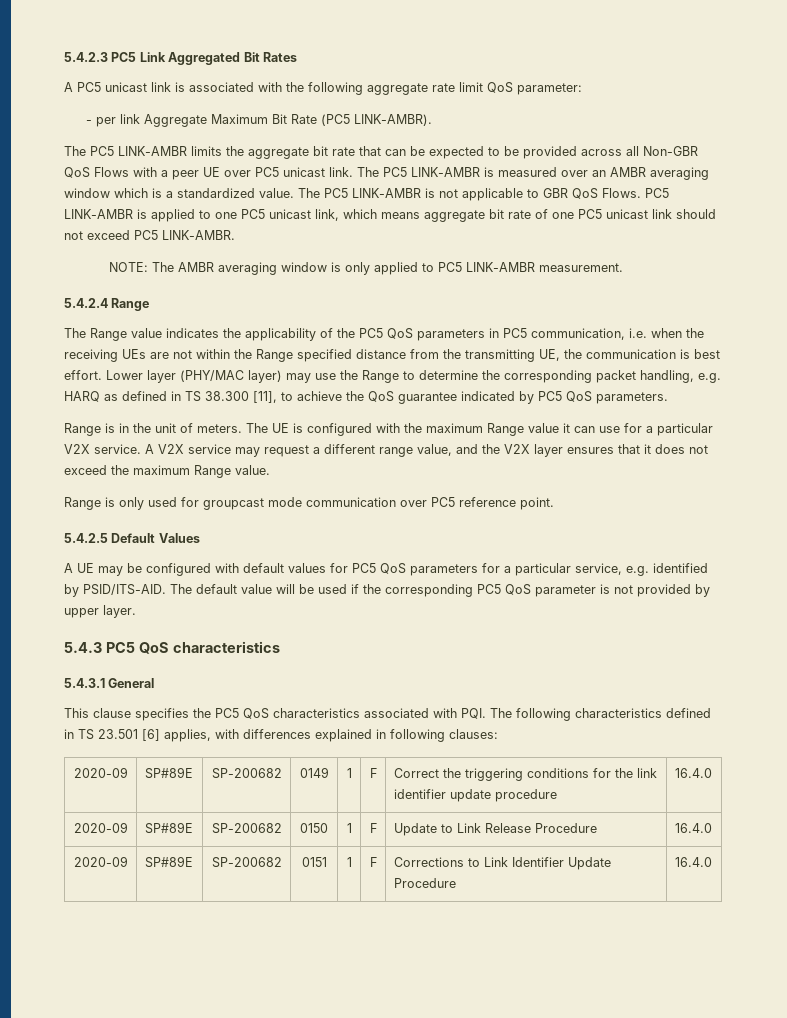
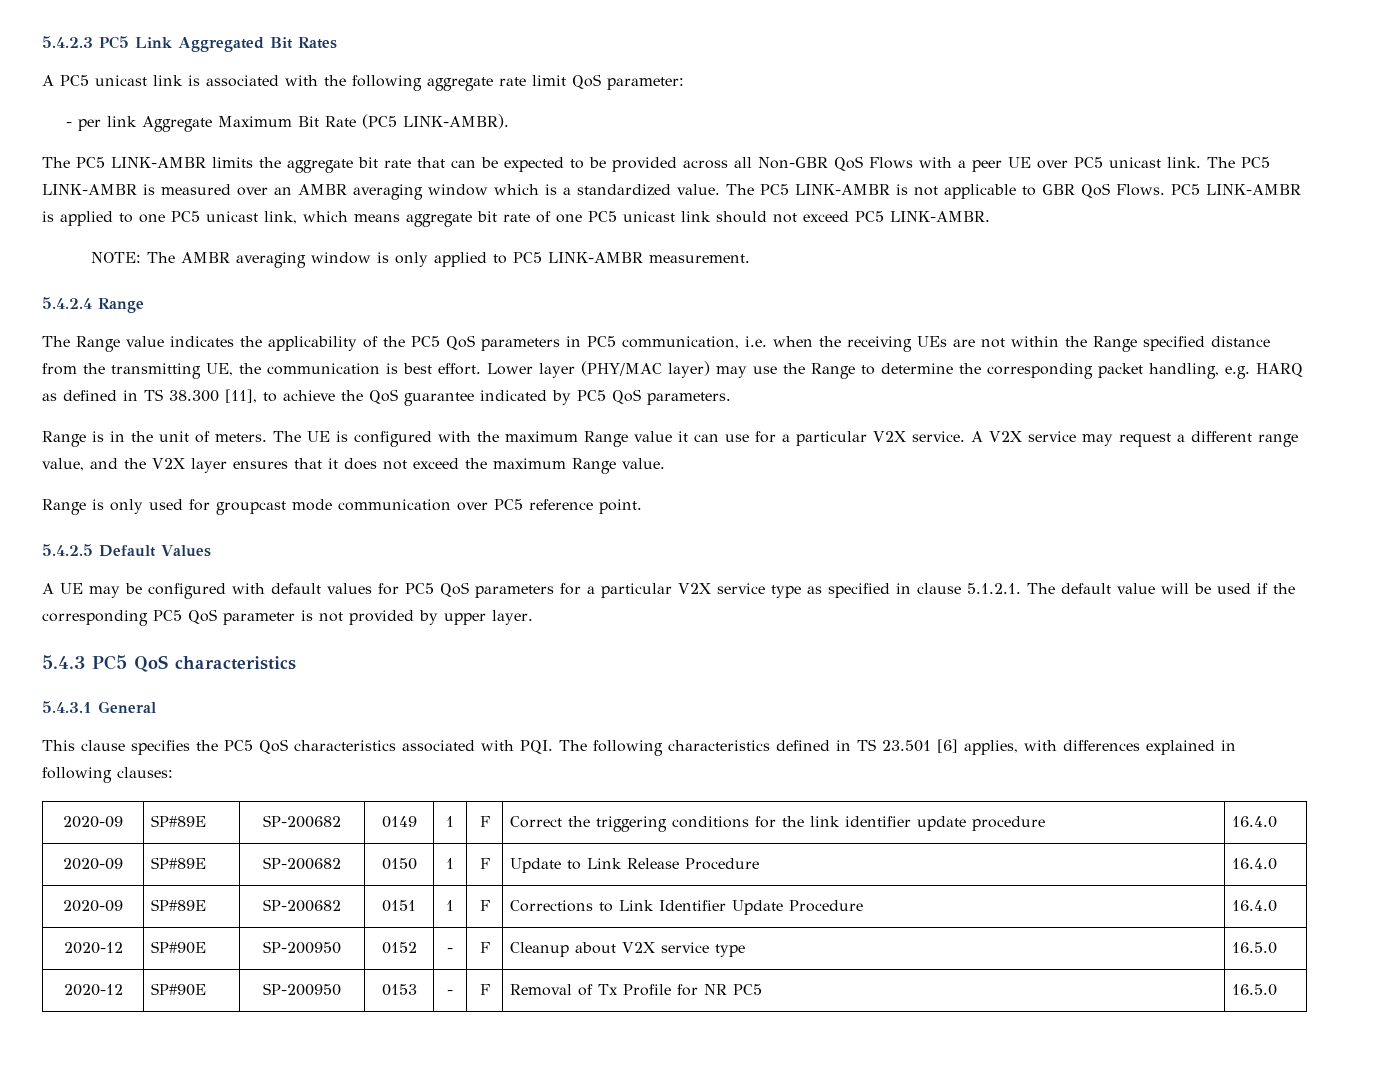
- A UE may be configured with default values for PC5 QoS parameters for a particular service, e.g. identified by PSID/ITS-AID. The default value will be used if the corresponding PC5 QoS parameter is not provided by upper layer.
+ A UE may be configured with default values for PC5 QoS parameters for a particular V2X service type as specified in clause 5.1.2.1. The default value will be used if the corresponding PC5 QoS parameter is not provided by upper layer.
+ 2020-12 | SP#90E | SP-200950 | 0152 | - | F | Cleanup about V2X service type | 16.5.0
+ 2020-12 | SP#90E | SP-200950 | 0153 | - | F | Removal of Tx Profile for NR PC5 | 16.5.0

